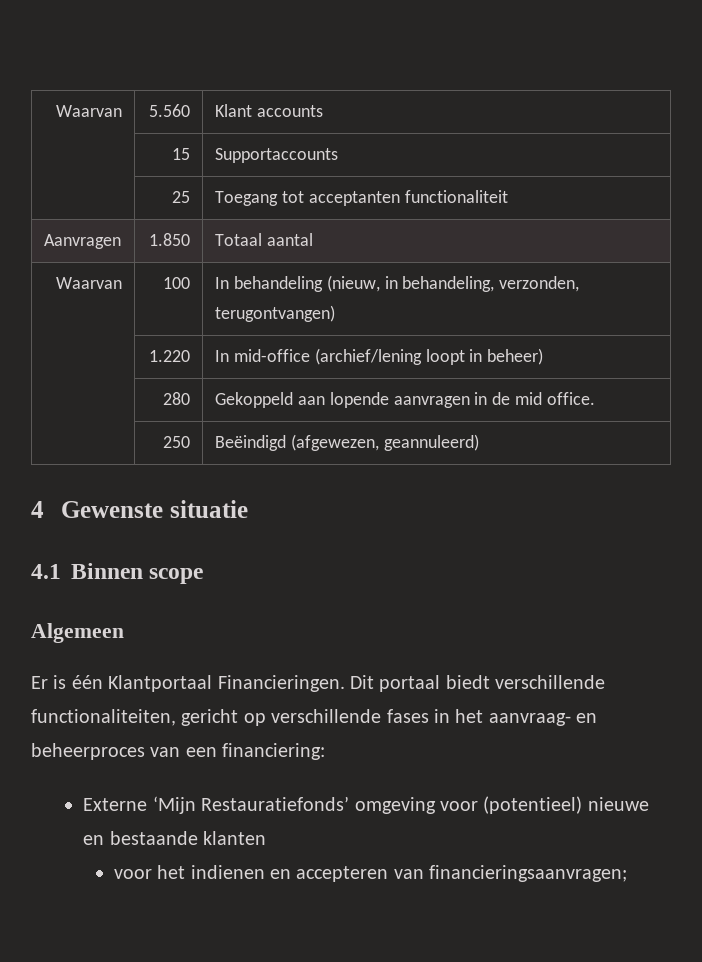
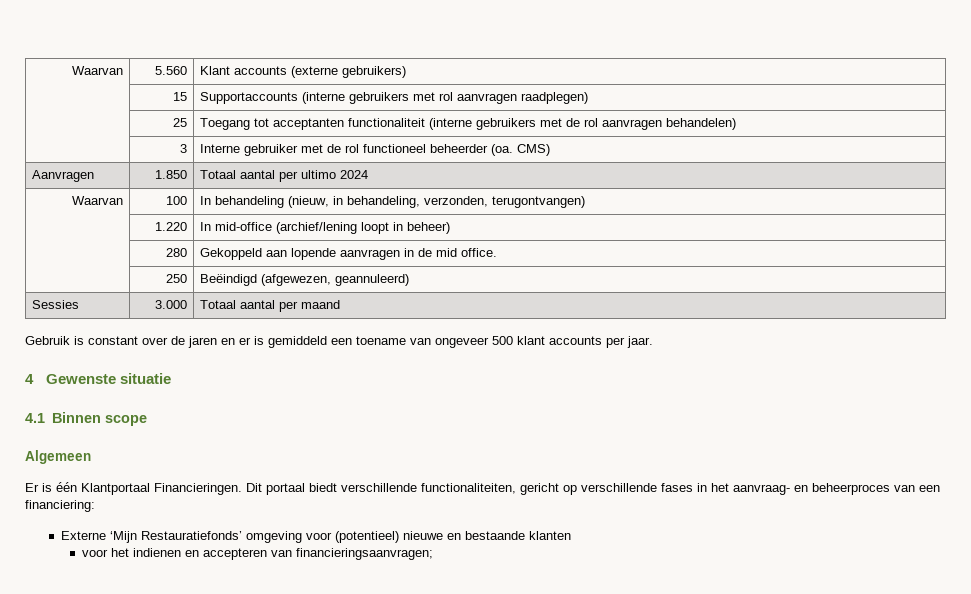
- Waarvan | 5.560 | Klant accounts
+ Waarvan | 5.560 | Klant accounts (externe gebruikers)
- | 15 | Supportaccounts
+ | 15 | Supportaccounts (interne gebruikers met rol aanvragen raadplegen)
- | 25 | Toegang tot acceptanten functionaliteit
+ | 25 | Toegang tot acceptanten functionaliteit (interne gebruikers met de rol aanvragen behandelen)
+ | 3 | Interne gebruiker met de rol functioneel beheerder (oa. CMS)
- Aanvragen | 1.850 | Totaal aantal
+ Aanvragen | 1.850 | Totaal aantal per ultimo 2024
+ Sessies | 3.000 | Totaal aantal per maand
+ Gebruik is constant over de jaren en er is gemiddeld een toename van ongeveer 500 klant accounts per jaar.

